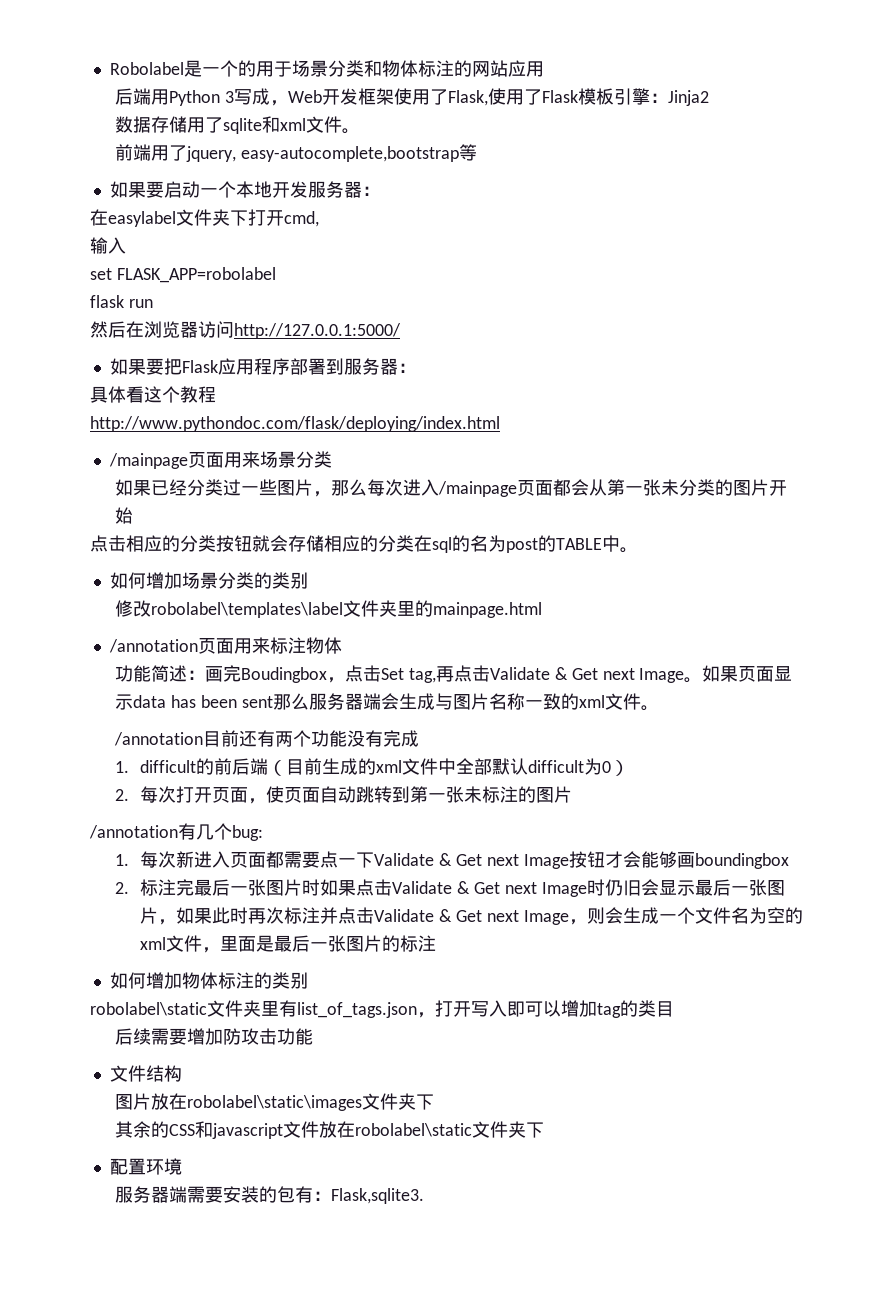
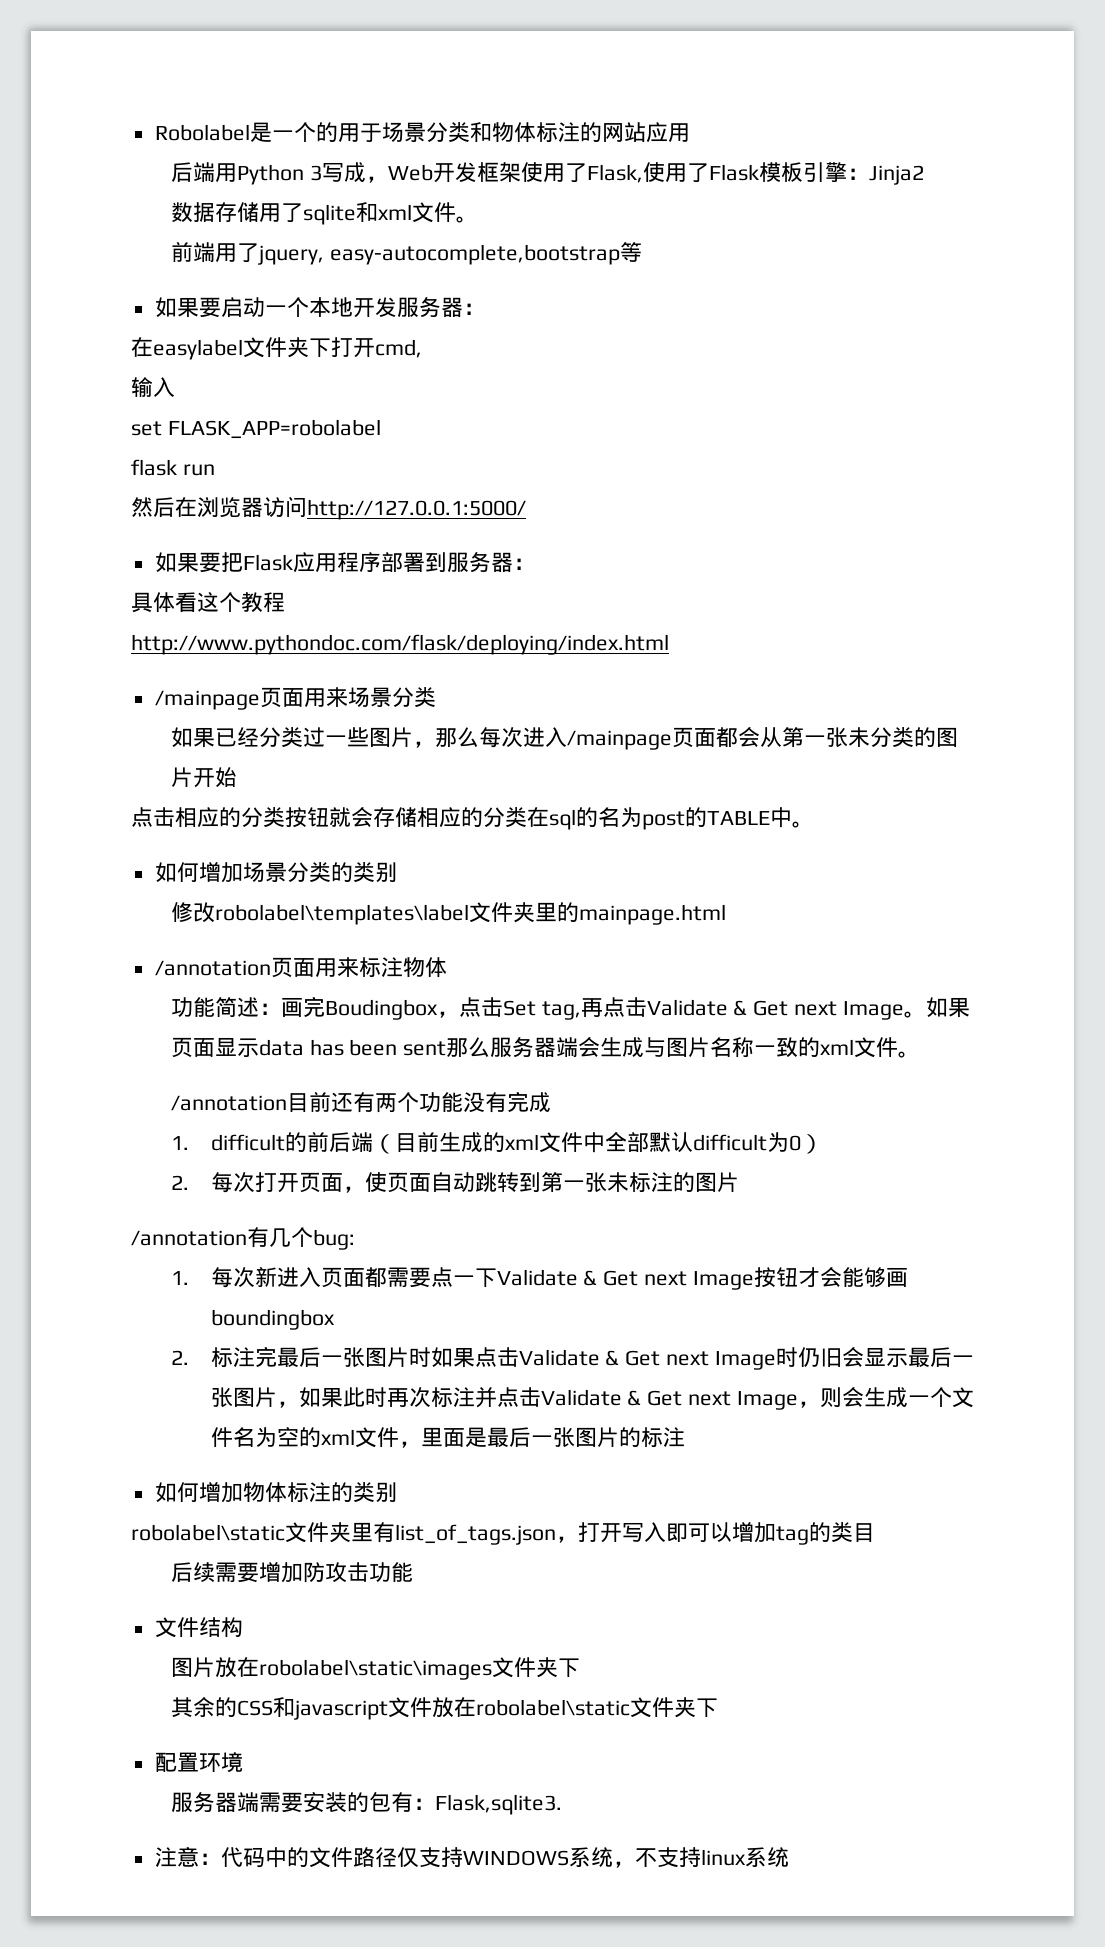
+ 注意：代码中的文件路径仅支持WINDOWS系统，不支持linux系统

